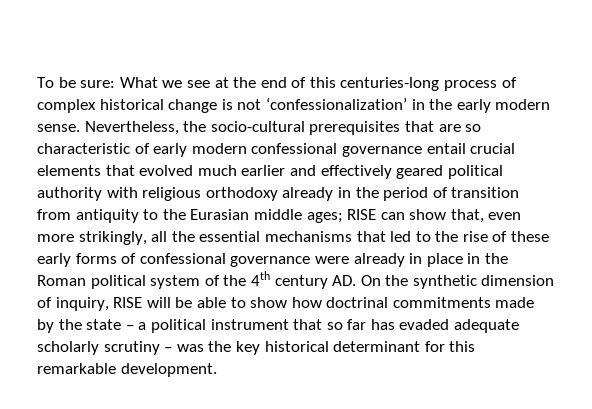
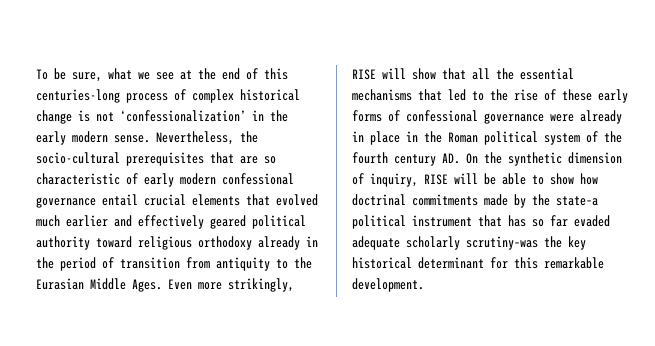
- To be sure: What we see at the end of this centuries-long process of complex historical change is not ‘confessionalization’ in the early modern sense.
+ To be sure, what we see at the end of this centuries-long process of complex historical change is not ‘confessionalization’ in the early modern sense.
- Nevertheless, the socio-cultural prerequisites that are so characteristic of early modern confessional governance entail crucial elements that evolved much earlier and effectively geared political authority with religious orthodoxy already in the period of transition from antiquity to the Eurasian middle ages; RISE can show that, even more strikingly, all the essential mechanisms that led to the rise of these early forms of confessional governance were already in place in the Roman political system of the 4th century AD. On the synthetic dimension of inquiry, RISE will be able to show how doctrinal commitments made by the state – a political instrument that so far has evaded adequate scholarly scrutiny – was the key historical determinant for this remarkable development.
+ Nevertheless, the socio-cultural prerequisites that are so characteristic of early modern confessional governance entail crucial elements that evolved much earlier and effectively geared political authority toward religious orthodoxy already in the period of transition from antiquity to the Eurasian Middle Ages. Even more strikingly, RISE will show that all the essential mechanisms that led to the rise of these early forms of confessional governance were already in place in the Roman political system of the fourth century AD. On the synthetic dimension of inquiry, RISE will be able to show how doctrinal commitments made by the state–a political instrument that has so far evaded adequate scholarly scrutiny–was the key historical determinant for this remarkable development.

